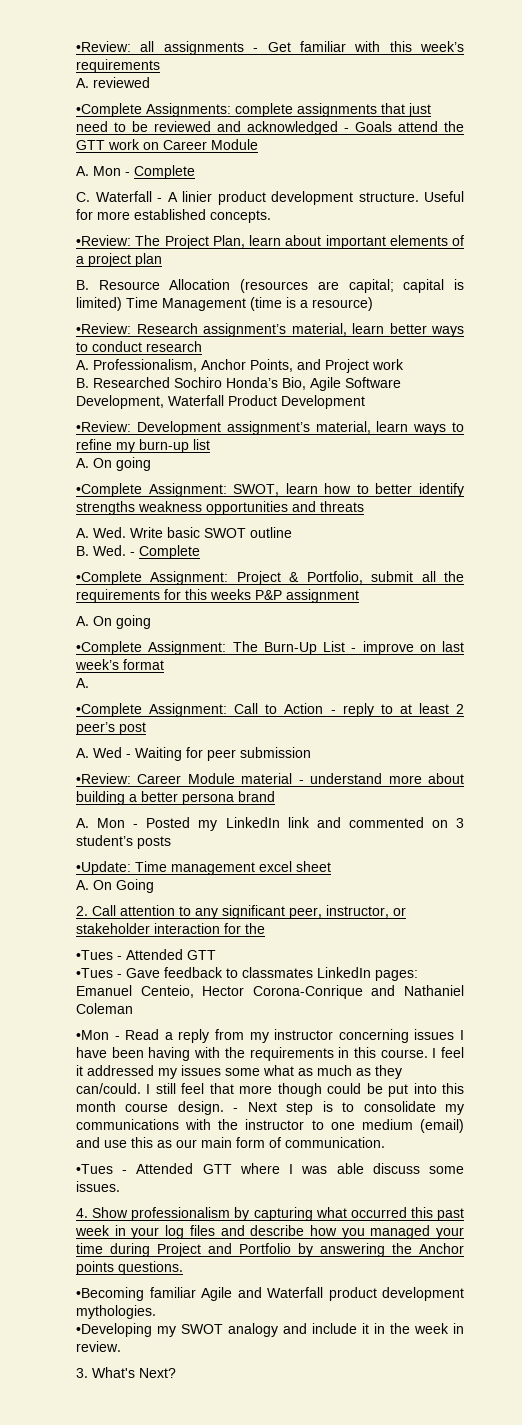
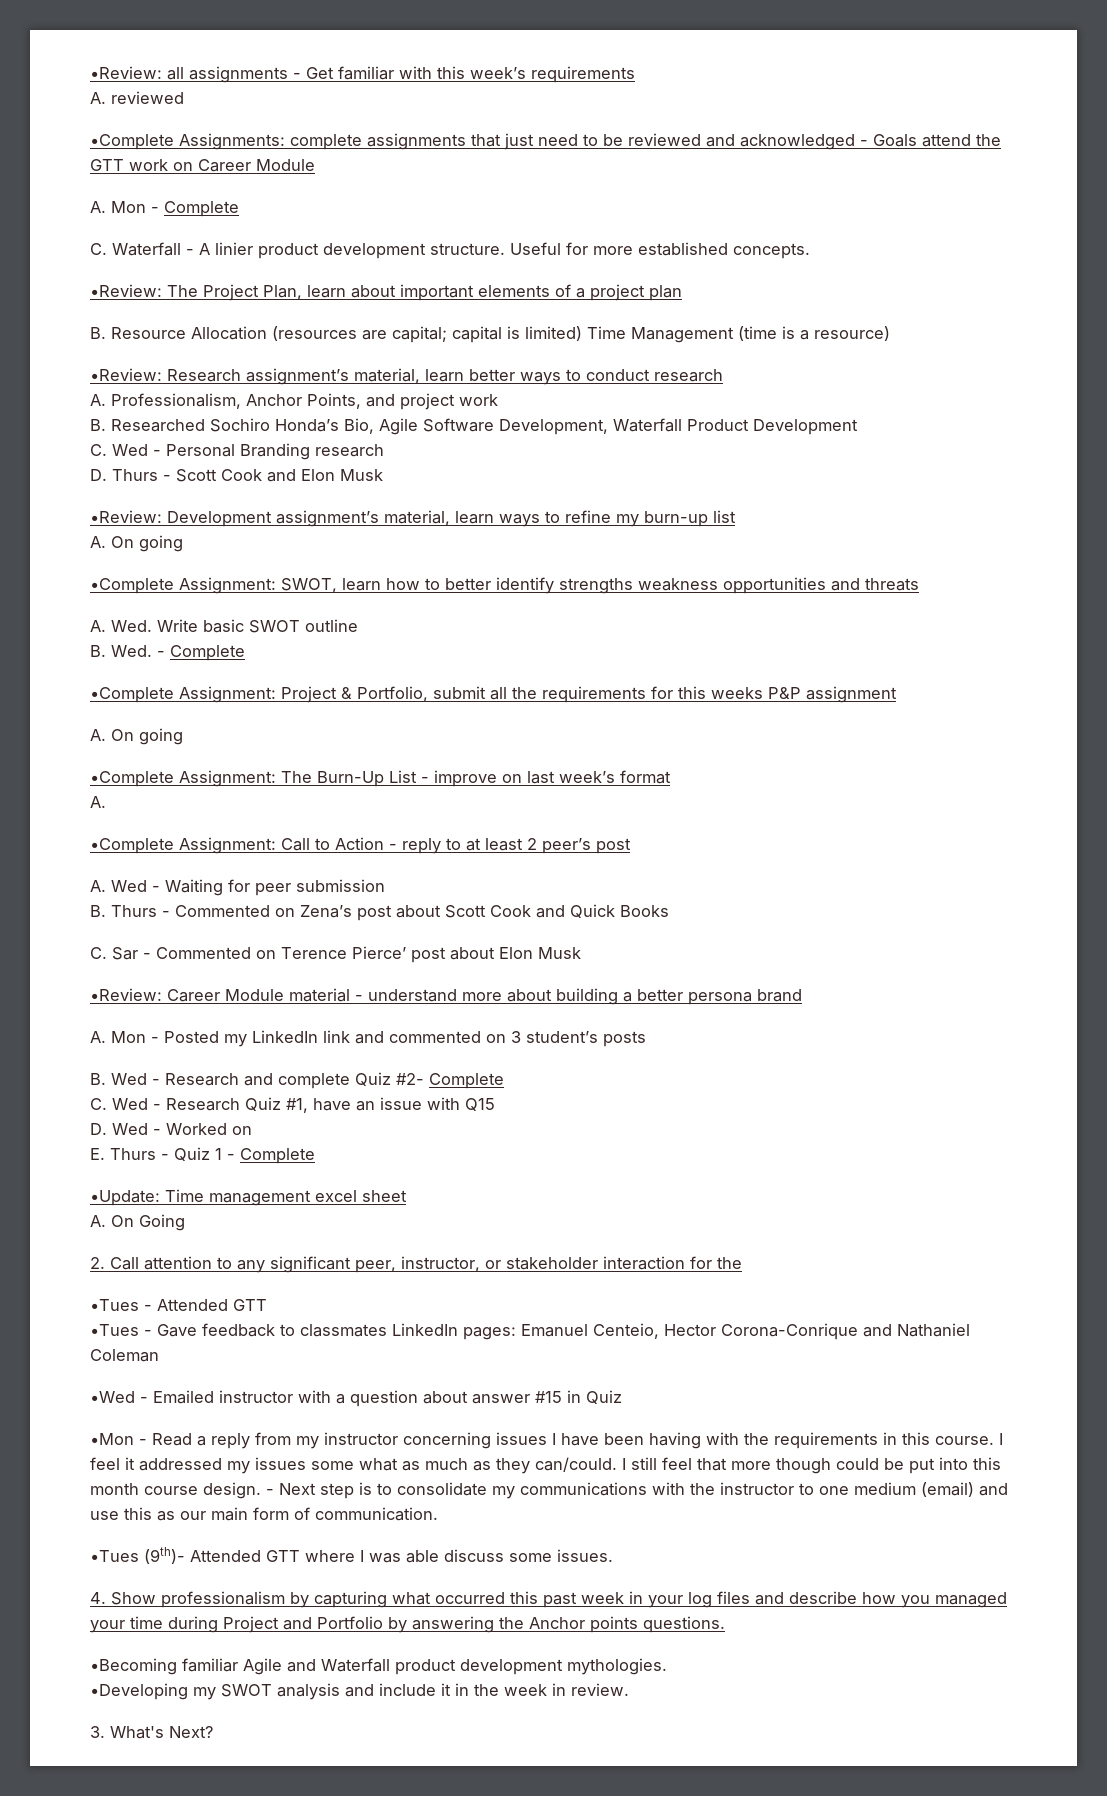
- A. Professionalism, Anchor Points, and Project work
+ A. Professionalism, Anchor Points, and project work
+ C. Wed - Personal Branding research
+ D. Thurs - Scott Cook and Elon Musk
+ B. Thurs - Commented on Zena’s post about Scott Cook and Quick Books
+ C. Sar - Commented on Terence Pierce’ post about Elon Musk
+ B. Wed - Research and complete Quiz #2- Complete
+ C. Wed - Research Quiz #1, have an issue with Q15
+ D. Wed - Worked on
+ E. Thurs - Quiz 1 - Complete
+ •Wed - Emailed instructor with a question about answer #15 in Quiz
- •Tues - Attended GTT where I was able discuss some issues.
+ •Tues (9th)- Attended GTT where I was able discuss some issues.
- •Developing my SWOT analogy and include it in the week in review.
+ •Developing my SWOT analysis and include it in the week in review.

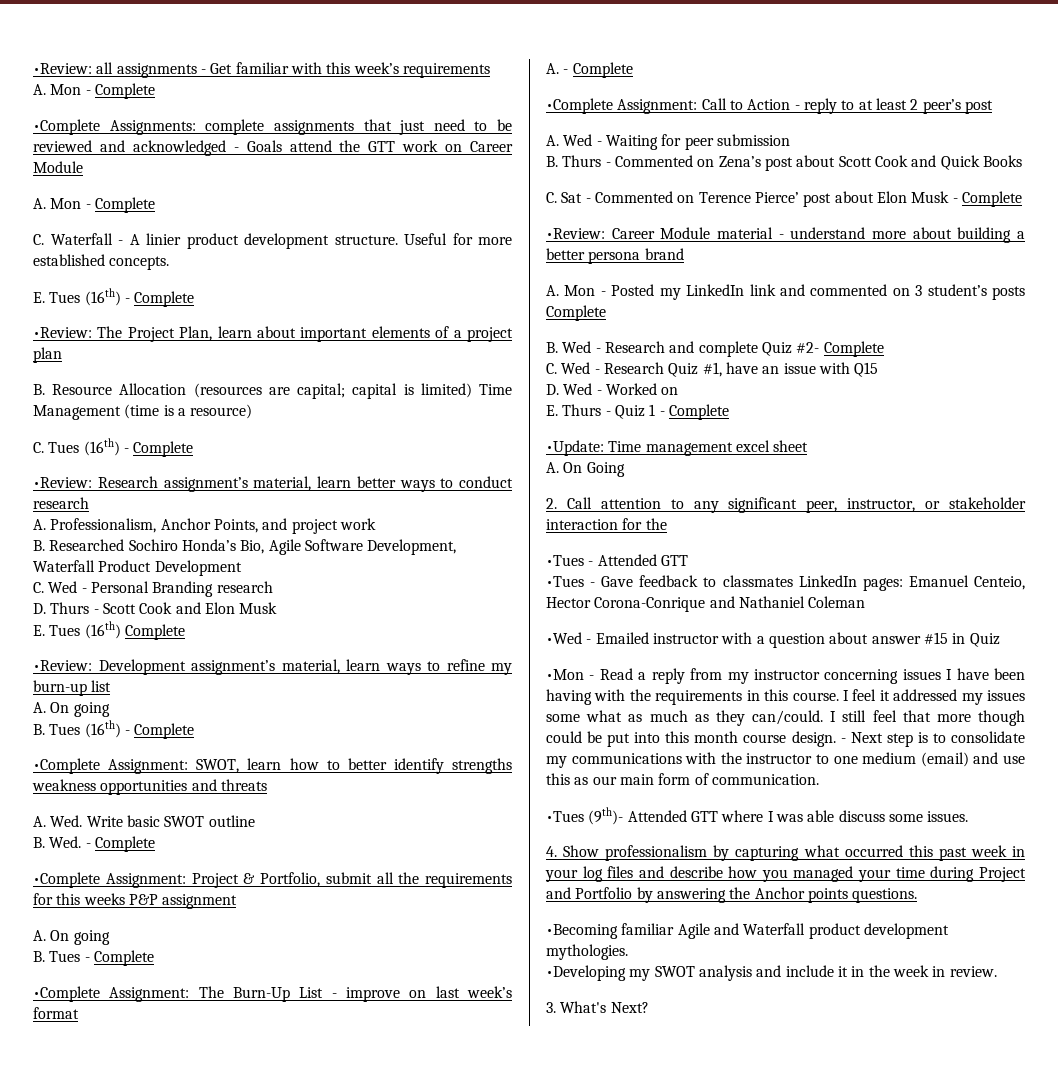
  •Review: all assignments - Get familiar with this week’s requirements
- A. reviewed
+ A. Mon - Complete
+ E. Tues (16th) - Complete
+ C. Tues (16th) - Complete
+ E. Tues (16th) Complete
+ B. Tues (16th) - Complete
+ B. Tues - Complete
  •Complete Assignment: The Burn-Up List - improve on last week’s format
- A.
+ A. - Complete
- C. Sar - Commented on Terence Pierce’ post about Elon Musk
+ C. Sat - Commented on Terence Pierce’ post about Elon Musk - Complete
- A. Mon - Posted my LinkedIn link and commented on 3 student’s posts
+ A. Mon - Posted my LinkedIn link and commented on 3 student’s posts Complete

